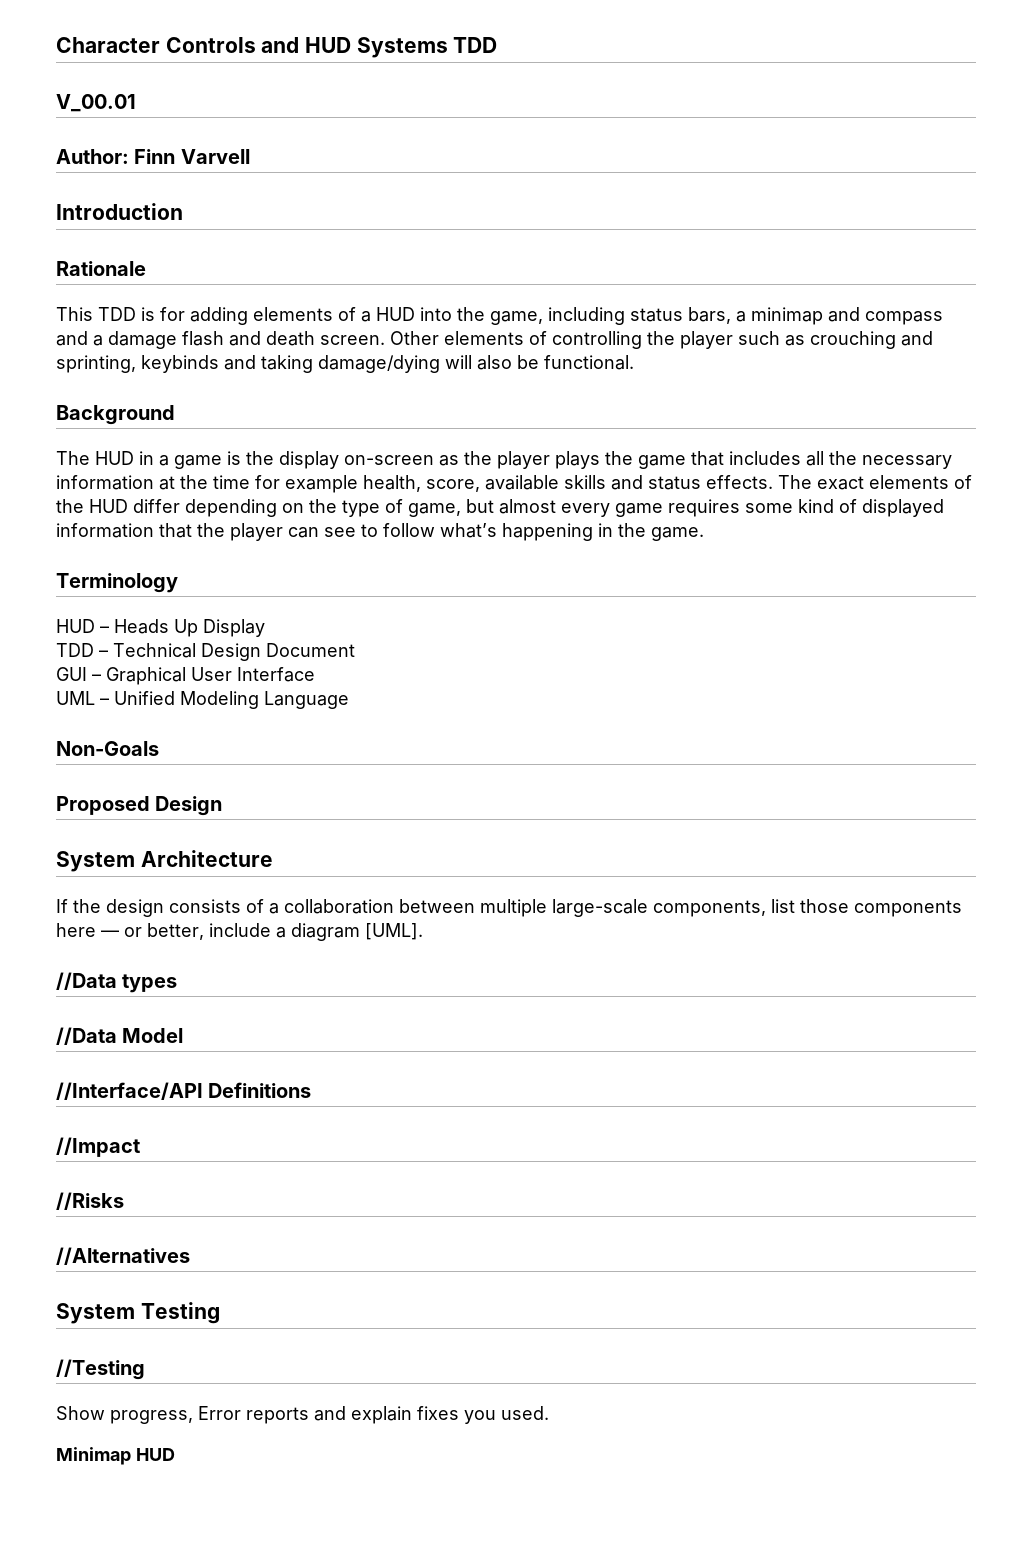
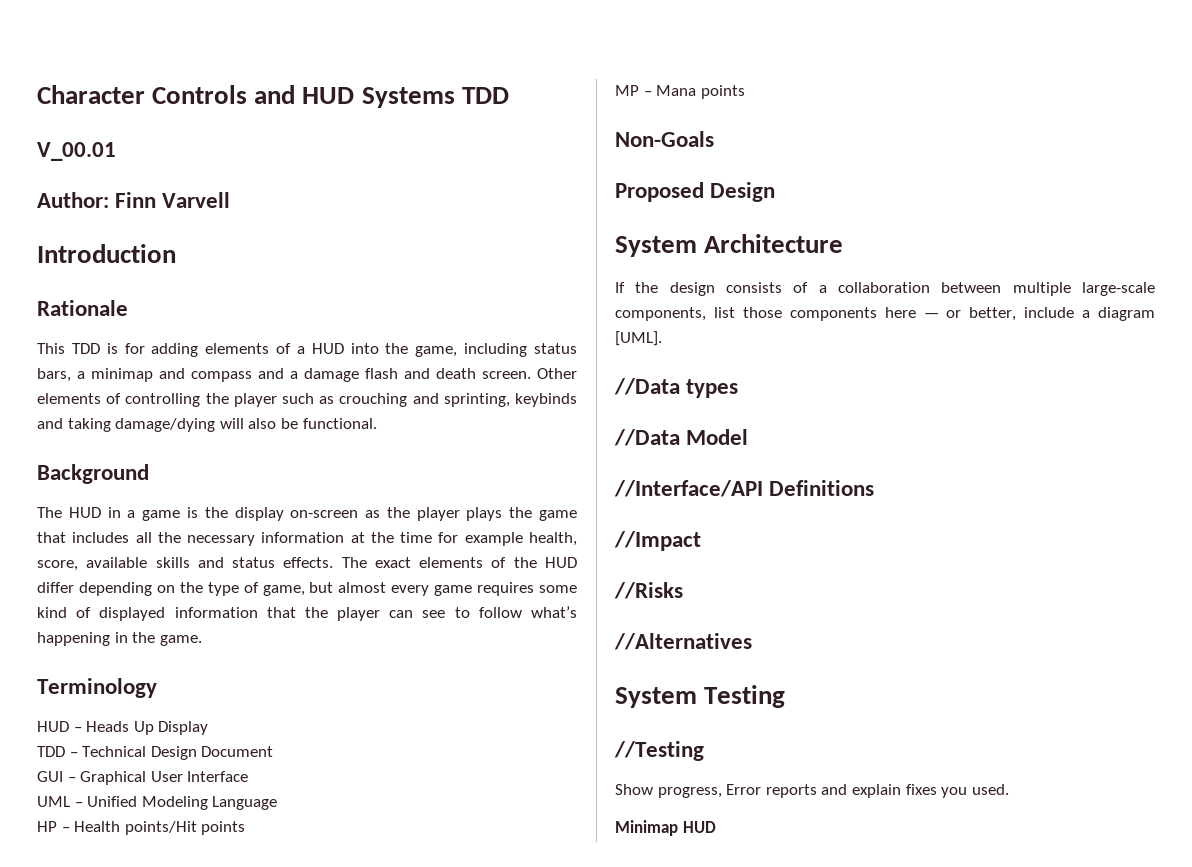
+ HP – Health points/Hit points
+ MP – Mana points

